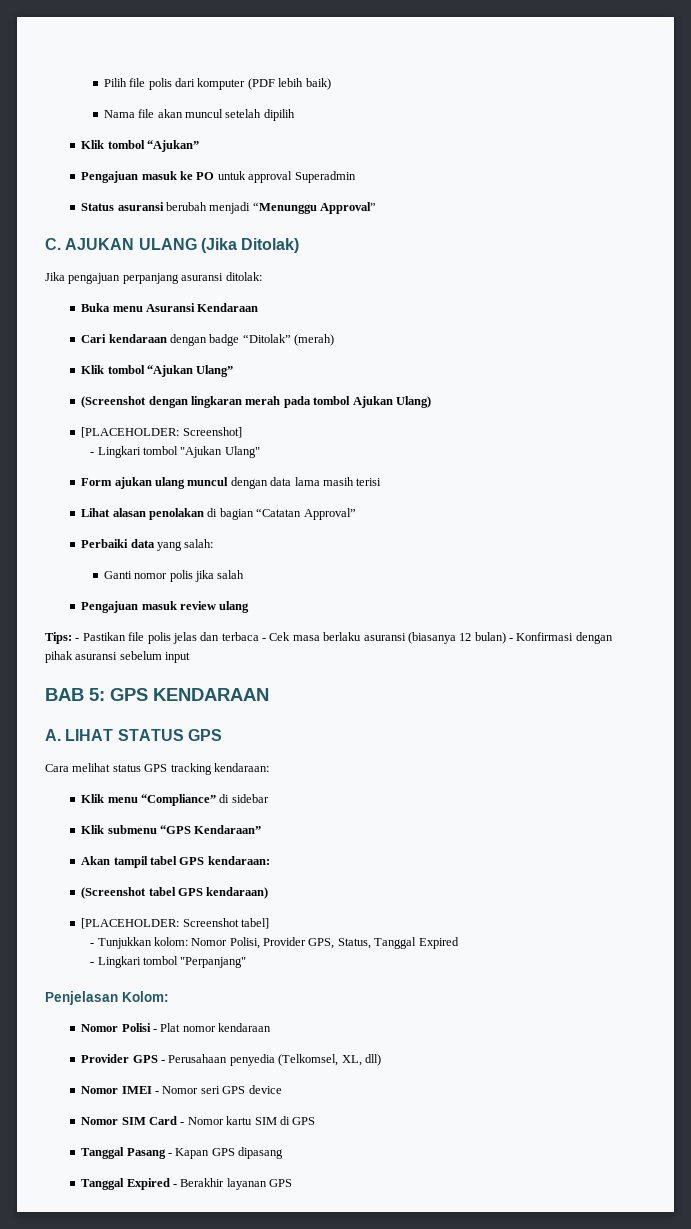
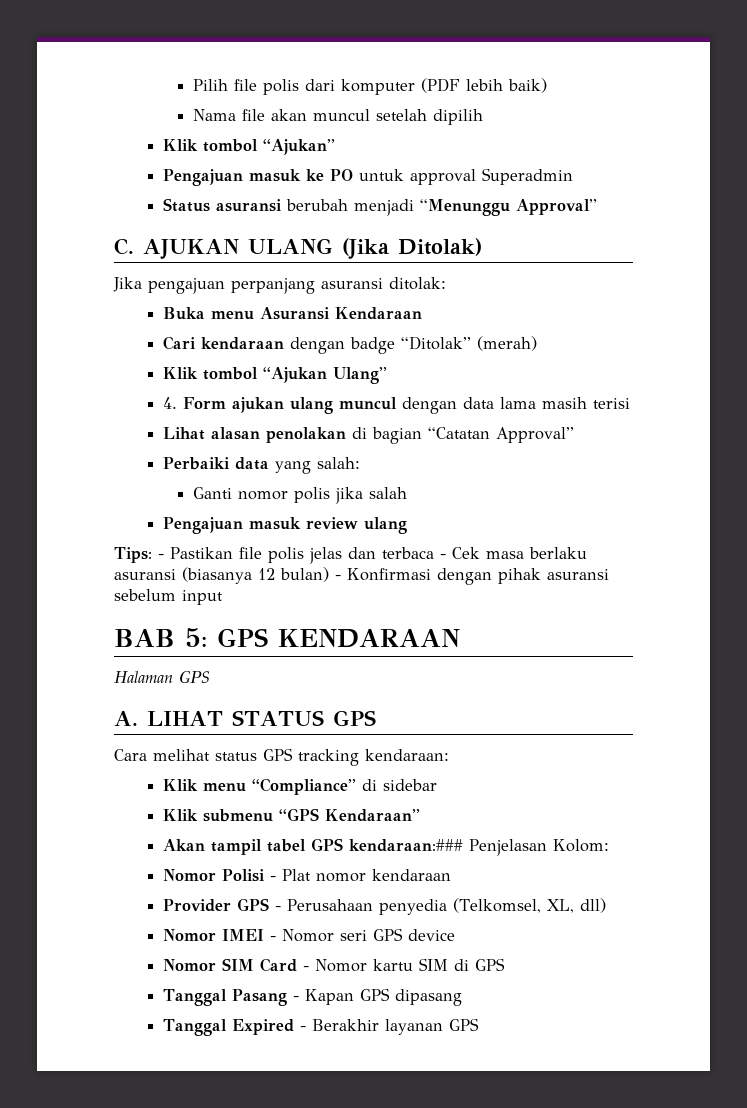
- (Screenshot dengan lingkaran merah pada tombol Ajukan Ulang)
- [PLACEHOLDER: Screenshot]
- - Lingkari tombol "Ajukan Ulang"
- Form ajukan ulang muncul dengan data lama masih terisi
+ 4. Form ajukan ulang muncul dengan data lama masih terisi
+ Halaman GPS
- Akan tampil tabel GPS kendaraan:
- (Screenshot tabel GPS kendaraan)
- [PLACEHOLDER: Screenshot tabel]
- - Tunjukkan kolom: Nomor Polisi, Provider GPS, Status, Tanggal Expired
- - Lingkari tombol "Perpanjang"
- Penjelasan Kolom:
+ Akan tampil tabel GPS kendaraan:### Penjelasan Kolom:

